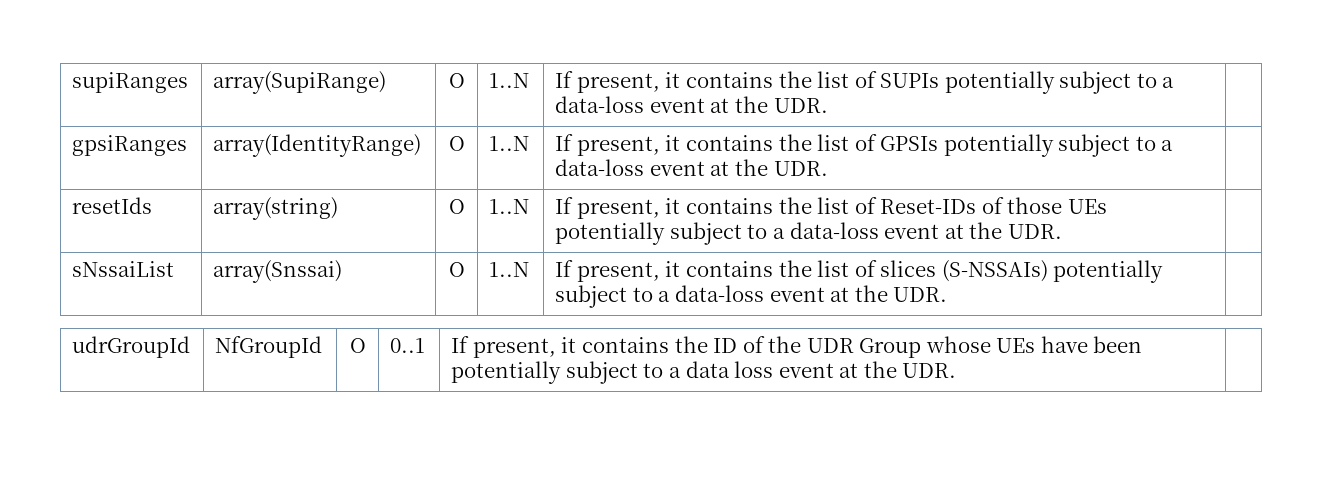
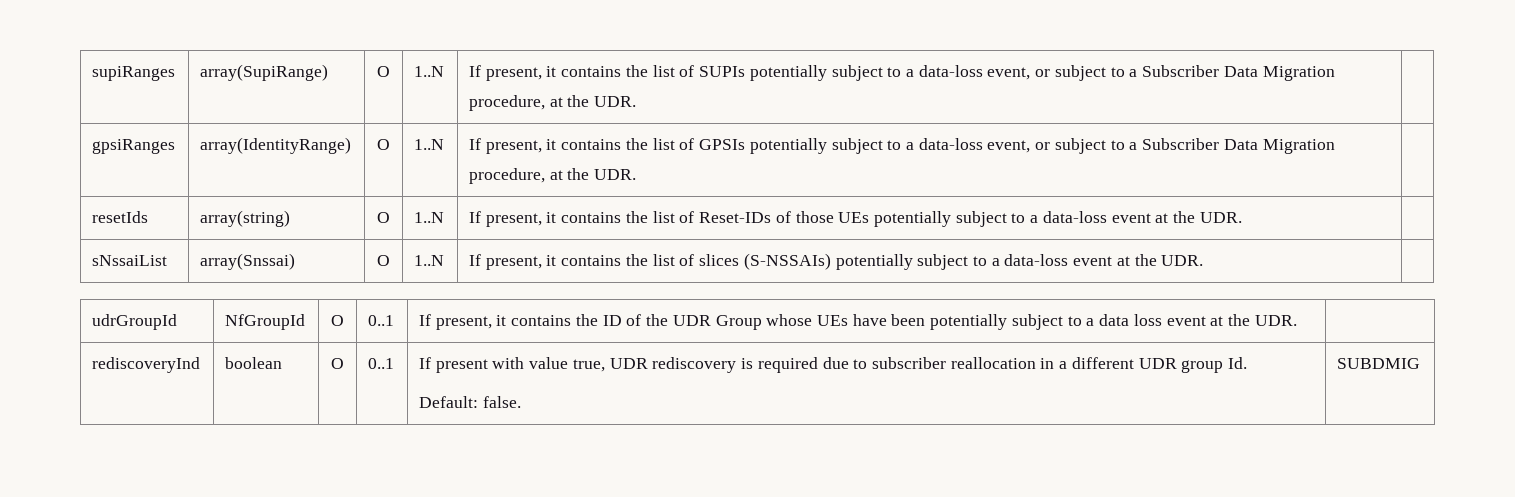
- supiRanges | array(SupiRange) | O | 1..N | If present, it contains the list of SUPIs potentially subject to a data-loss event at the UDR. |
+ supiRanges | array(SupiRange) | O | 1..N | If present, it contains the list of SUPIs potentially subject to a data-loss event, or subject to a Subscriber Data Migration procedure, at the UDR. |
- gpsiRanges | array(IdentityRange) | O | 1..N | If present, it contains the list of GPSIs potentially subject to a data-loss event at the UDR. |
+ gpsiRanges | array(IdentityRange) | O | 1..N | If present, it contains the list of GPSIs potentially subject to a data-loss event, or subject to a Subscriber Data Migration procedure, at the UDR. |
+ rediscoveryInd | boolean | O | 0..1 | If present with value true, UDR rediscovery is required due to subscriber reallocation in a different UDR group Id.
+ Default: false. | SUBDMIG

